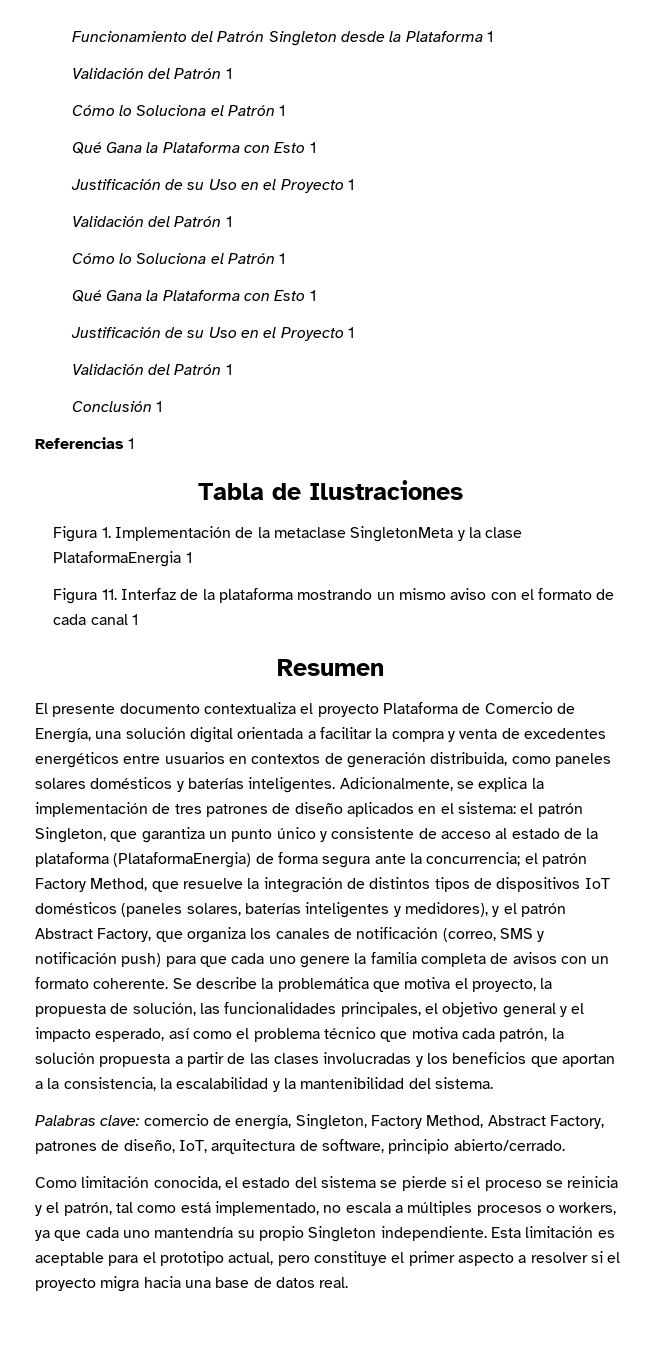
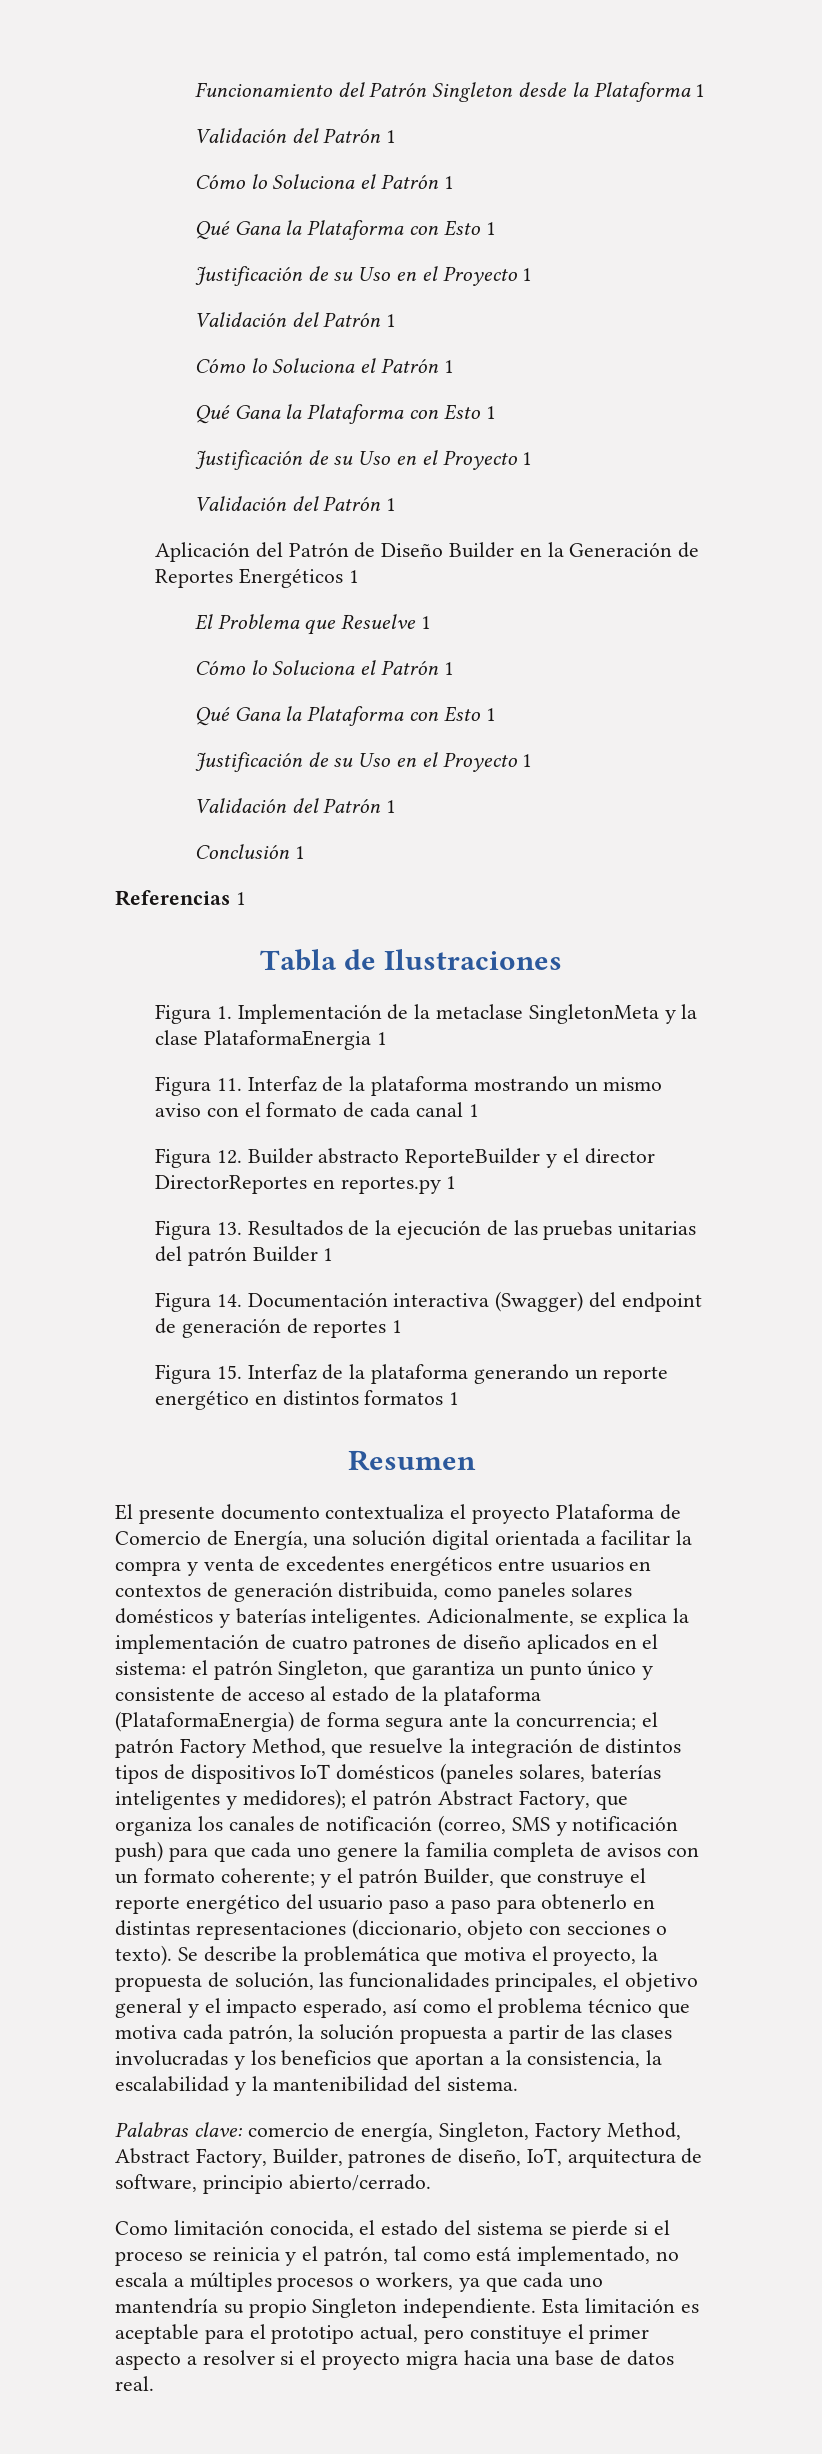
+ Aplicación del Patrón de Diseño Builder en la Generación de Reportes Energéticos 1
+ El Problema que Resuelve 1
+ Cómo lo Soluciona el Patrón 1
+ Qué Gana la Plataforma con Esto 1
+ Justificación de su Uso en el Proyecto 1
+ Validación del Patrón 1
+ Figura 12. Builder abstracto ReporteBuilder y el director DirectorReportes en reportes.py 1
+ Figura 13. Resultados de la ejecución de las pruebas unitarias del patrón Builder 1
+ Figura 14. Documentación interactiva (Swagger) del endpoint de generación de reportes 1
+ Figura 15. Interfaz de la plataforma generando un reporte energético en distintos formatos 1
- Adicionalmente, se explica la implementación de tres patrones de diseño aplicados en el sistema:
+ Adicionalmente, se explica la implementación de cuatro patrones de diseño aplicados en el sistema:
- el patrón Factory Method, que resuelve la integración de distintos tipos de dispositivos IoT domésticos (paneles solares, baterías inteligentes y medidores), y el patrón Abstract Factory, que organiza los canales de notificación (correo, SMS y notificación push) para que cada uno genere la familia completa de avisos con un formato coherente.
+ el patrón Factory Method, que resuelve la integración de distintos tipos de dispositivos IoT domésticos (paneles solares, baterías inteligentes y medidores); el patrón Abstract Factory, que organiza los canales de notificación (correo, SMS y notificación push) para que cada uno genere la familia completa de avisos con un formato coherente; y el patrón Builder, que construye el reporte energético del usuario paso a paso para obtenerlo en distintas representaciones (diccionario, objeto con secciones o texto).
- Palabras clave: comercio de energía, Singleton, Factory Method, Abstract Factory, patrones de diseño, IoT, arquitectura de software, principio abierto/cerrado.
+ Palabras clave: comercio de energía, Singleton, Factory Method, Abstract Factory, Builder, patrones de diseño, IoT, arquitectura de software, principio abierto/cerrado.

